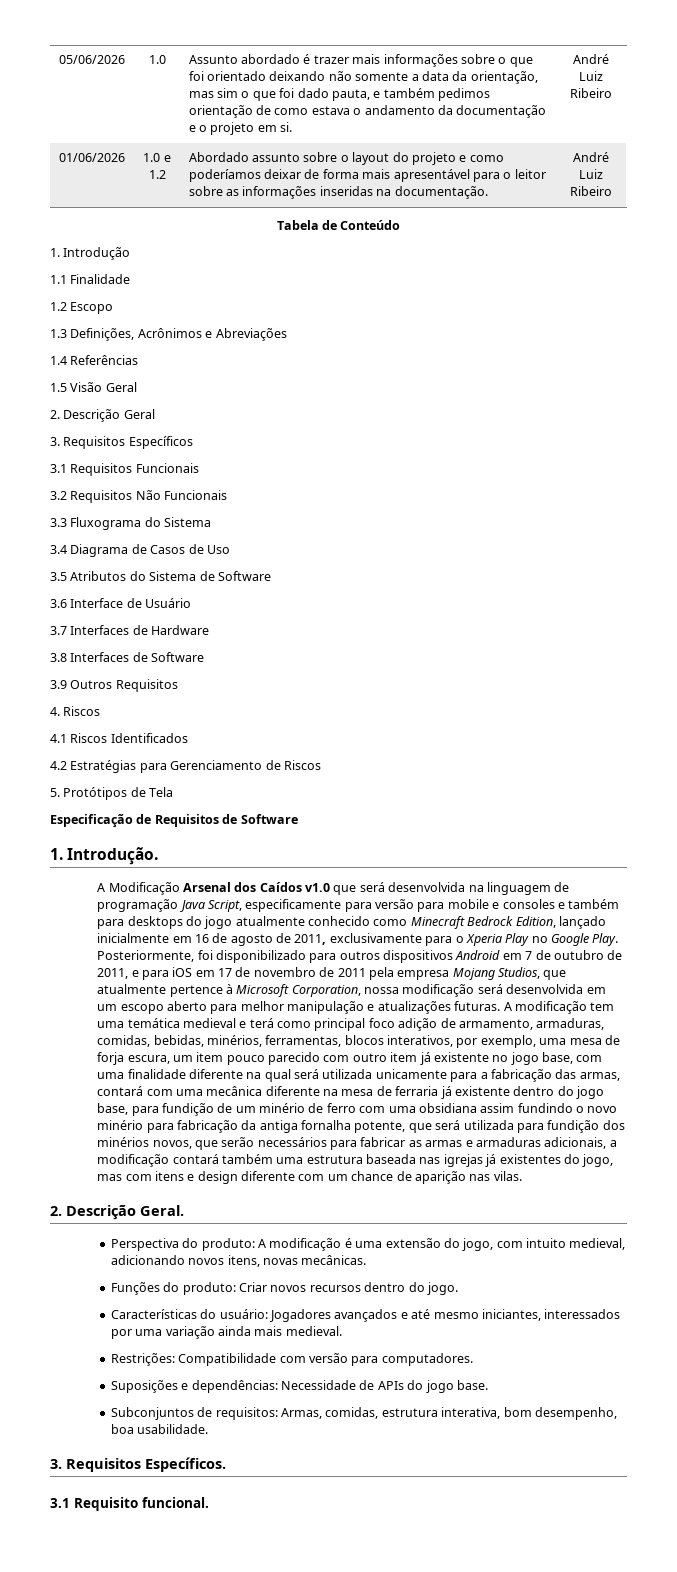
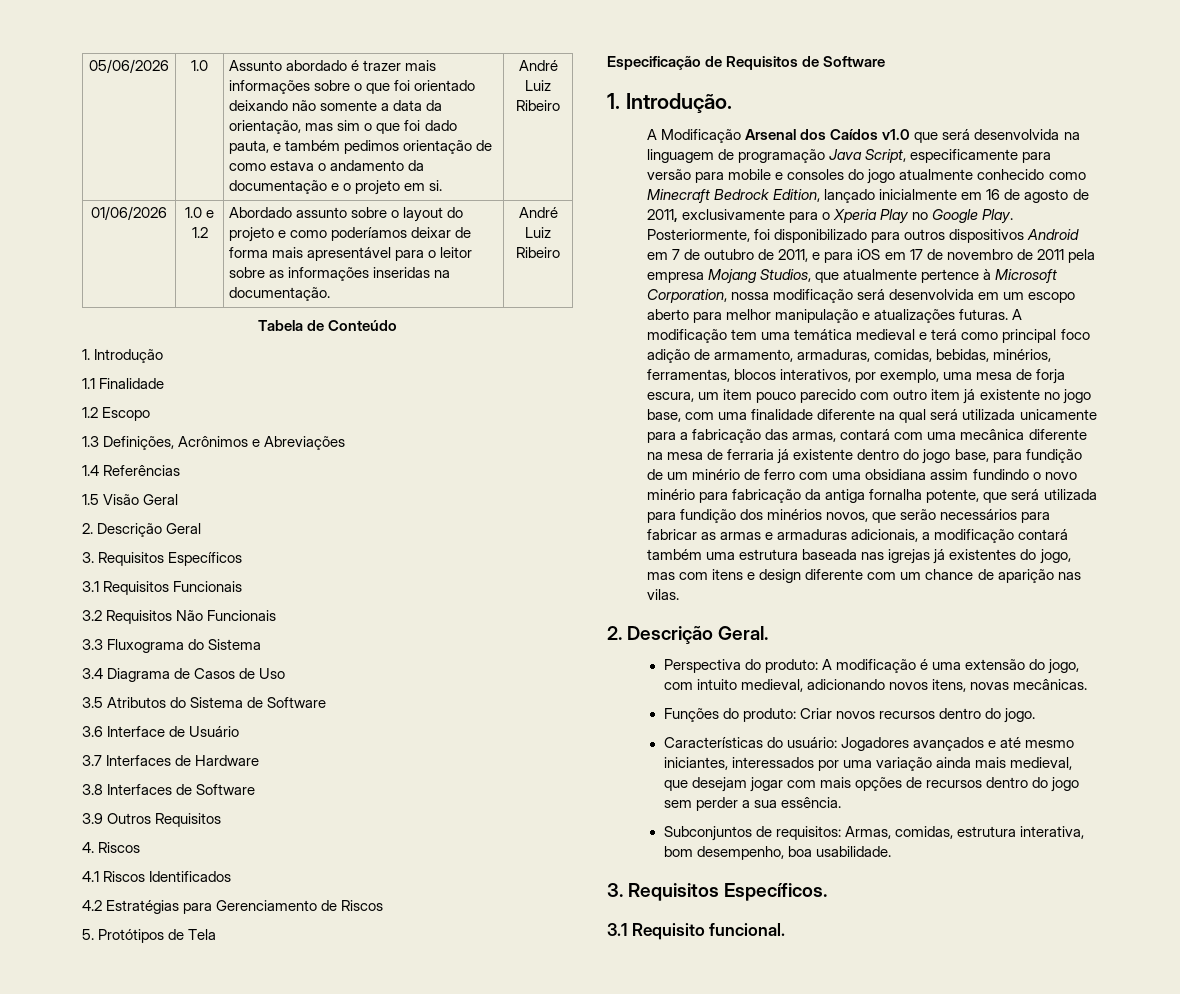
- A Modificação Arsenal dos Caídos v1.0 que será desenvolvida na linguagem de programação Java Script, especificamente para versão para mobile e consoles e também para desktops do jogo atualmente conhecido como Minecraft Bedrock Edition, lançado inicialmente em 16 de agosto de 2011, exclusivamente para o Xperia Play no Google Play.
+ A Modificação Arsenal dos Caídos v1.0 que será desenvolvida na linguagem de programação Java Script, especificamente para versão para mobile e consoles do jogo atualmente conhecido como Minecraft Bedrock Edition, lançado inicialmente em 16 de agosto de 2011, exclusivamente para o Xperia Play no Google Play.
- Características do usuário: Jogadores avançados e até mesmo iniciantes, interessados por uma variação ainda mais medieval.
- Restrições: Compatibilidade com versão para computadores.
- Suposições e dependências: Necessidade de APIs do jogo base.
+ Características do usuário: Jogadores avançados e até mesmo iniciantes, interessados por uma variação ainda mais medieval, que desejam jogar com mais opções de recursos dentro do jogo sem perder a sua essência.

